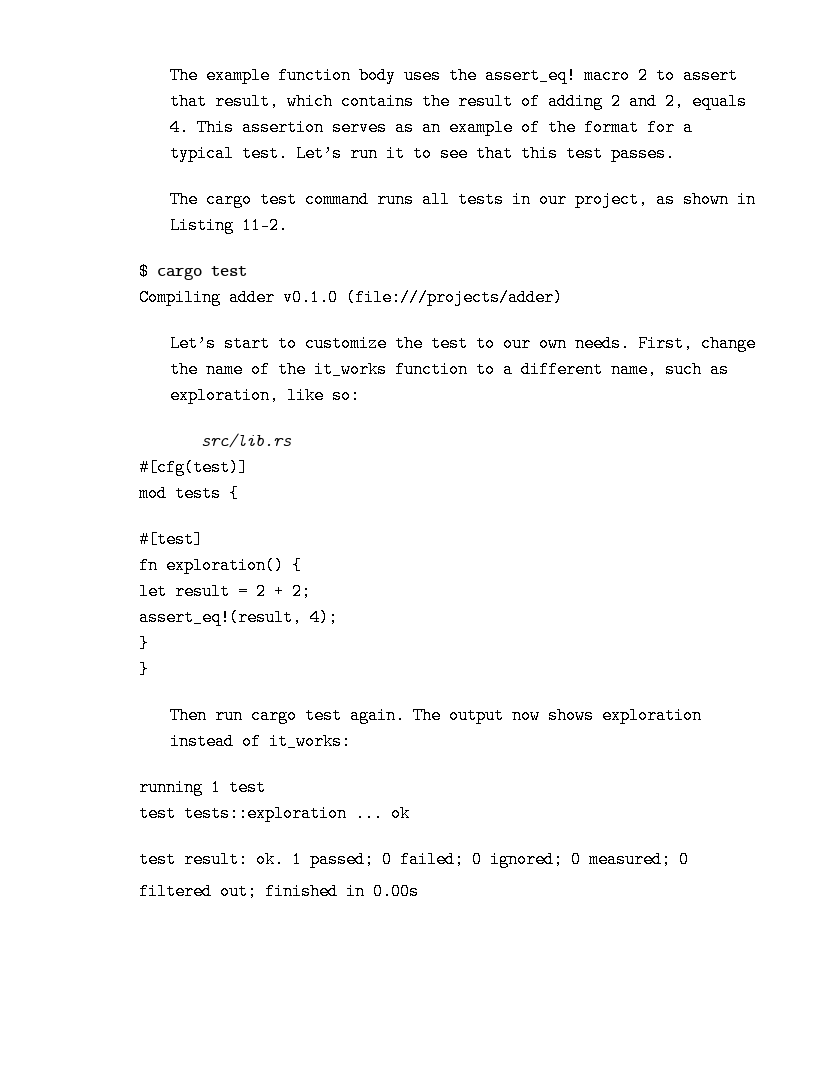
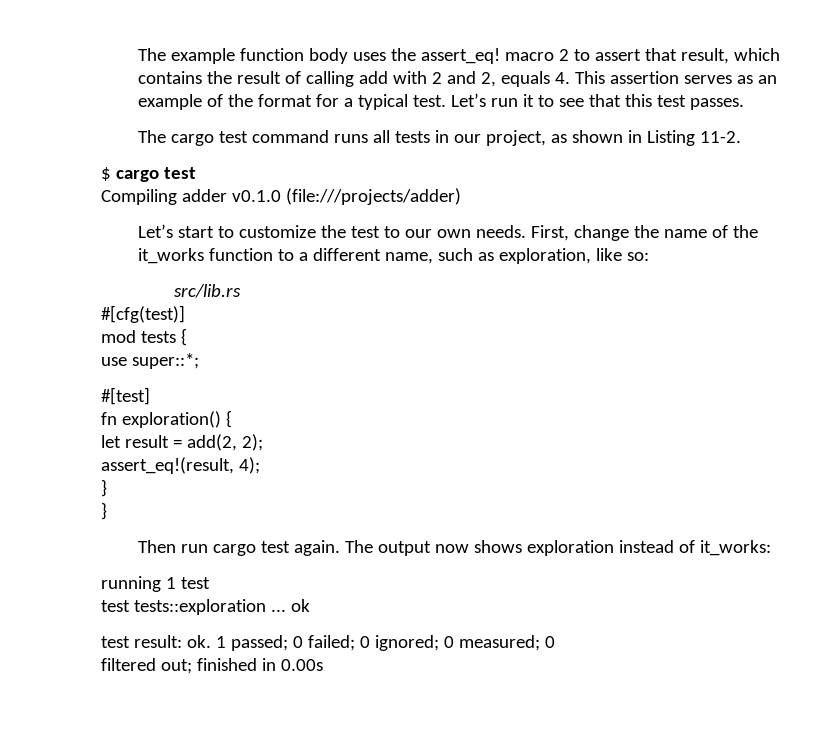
- The example function body uses the assert_eq! macro 2 to assert that result, which contains the result of adding 2 and 2, equals 4. This assertion serves as an example of the format for a typical test.
+ The example function body uses the assert_eq! macro 2 to assert that result, which contains the result of calling add with 2 and 2, equals 4. This assertion serves as an example of the format for a typical test.
+ use super::*;
- let result = 2 + 2;
+ let result = add(2, 2);

